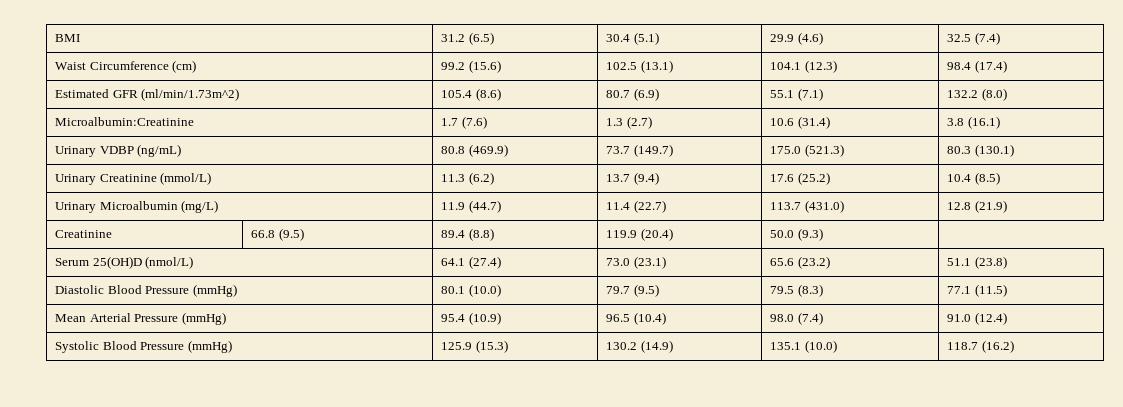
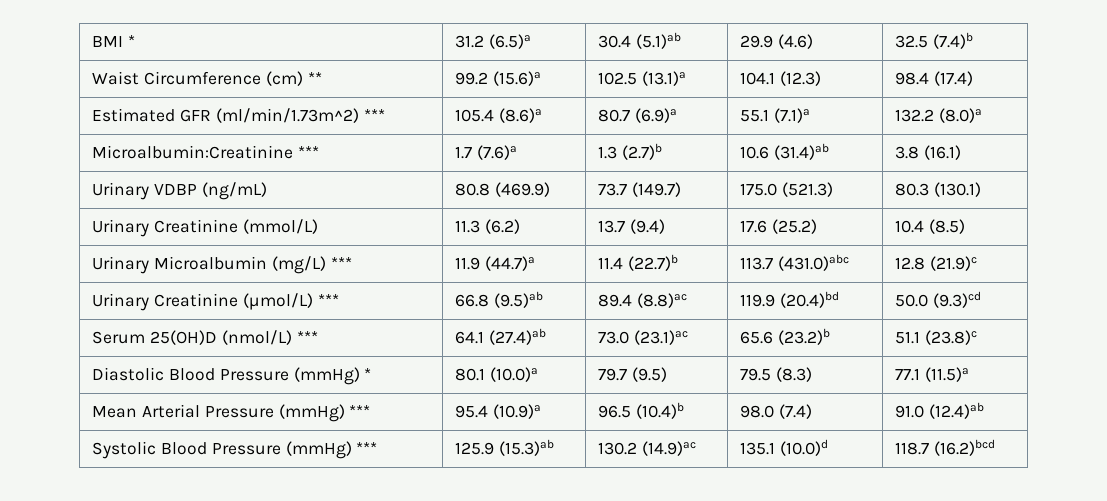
- BMI | 31.2 (6.5) | 30.4 (5.1) | 29.9 (4.6) | 32.5 (7.4)
+ BMI * | 31.2 (6.5)a | 30.4 (5.1)ab | 29.9 (4.6) | 32.5 (7.4)b
- Waist Circumference (cm) | 99.2 (15.6) | 102.5 (13.1) | 104.1 (12.3) | 98.4 (17.4)
+ Waist Circumference (cm) ** | 99.2 (15.6)a | 102.5 (13.1)a | 104.1 (12.3) | 98.4 (17.4)
- Estimated GFR (ml/min/1.73m^2) | 105.4 (8.6) | 80.7 (6.9) | 55.1 (7.1) | 132.2 (8.0)
+ Estimated GFR (ml/min/1.73m^2) *** | 105.4 (8.6)a | 80.7 (6.9)a | 55.1 (7.1)a | 132.2 (8.0)a
- Microalbumin:Creatinine | 1.7 (7.6) | 1.3 (2.7) | 10.6 (31.4) | 3.8 (16.1)
+ Microalbumin:Creatinine *** | 1.7 (7.6)a | 1.3 (2.7)b | 10.6 (31.4)ab | 3.8 (16.1)
- Urinary Microalbumin (mg/L) | 11.9 (44.7) | 11.4 (22.7) | 113.7 (431.0) | 12.8 (21.9)
- Creatinine | 66.8 (9.5) | 89.4 (8.8) | 119.9 (20.4) | 50.0 (9.3)
+ Urinary Microalbumin (mg/L) *** | 11.9 (44.7)a | 11.4 (22.7)b | 113.7 (431.0)abc | 12.8 (21.9)c
+ Urinary Creatinine (μmol/L) *** | 66.8 (9.5)ab | 89.4 (8.8)ac | 119.9 (20.4)bd | 50.0 (9.3)cd
- Serum 25(OH)D (nmol/L) | 64.1 (27.4) | 73.0 (23.1) | 65.6 (23.2) | 51.1 (23.8)
+ Serum 25(OH)D (nmol/L) *** | 64.1 (27.4)ab | 73.0 (23.1)ac | 65.6 (23.2)b | 51.1 (23.8)c
- Diastolic Blood Pressure (mmHg) | 80.1 (10.0) | 79.7 (9.5) | 79.5 (8.3) | 77.1 (11.5)
+ Diastolic Blood Pressure (mmHg) * | 80.1 (10.0)a | 79.7 (9.5) | 79.5 (8.3) | 77.1 (11.5)a
- Mean Arterial Pressure (mmHg) | 95.4 (10.9) | 96.5 (10.4) | 98.0 (7.4) | 91.0 (12.4)
+ Mean Arterial Pressure (mmHg) *** | 95.4 (10.9)a | 96.5 (10.4)b | 98.0 (7.4) | 91.0 (12.4)ab
- Systolic Blood Pressure (mmHg) | 125.9 (15.3) | 130.2 (14.9) | 135.1 (10.0) | 118.7 (16.2)
+ Systolic Blood Pressure (mmHg) *** | 125.9 (15.3)ab | 130.2 (14.9)ac | 135.1 (10.0)d | 118.7 (16.2)bcd

